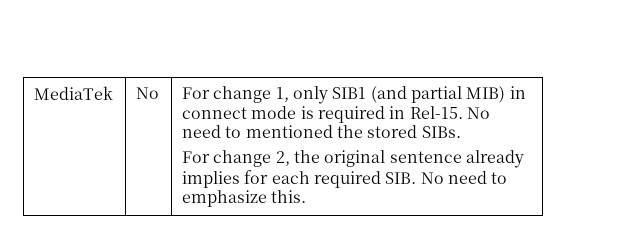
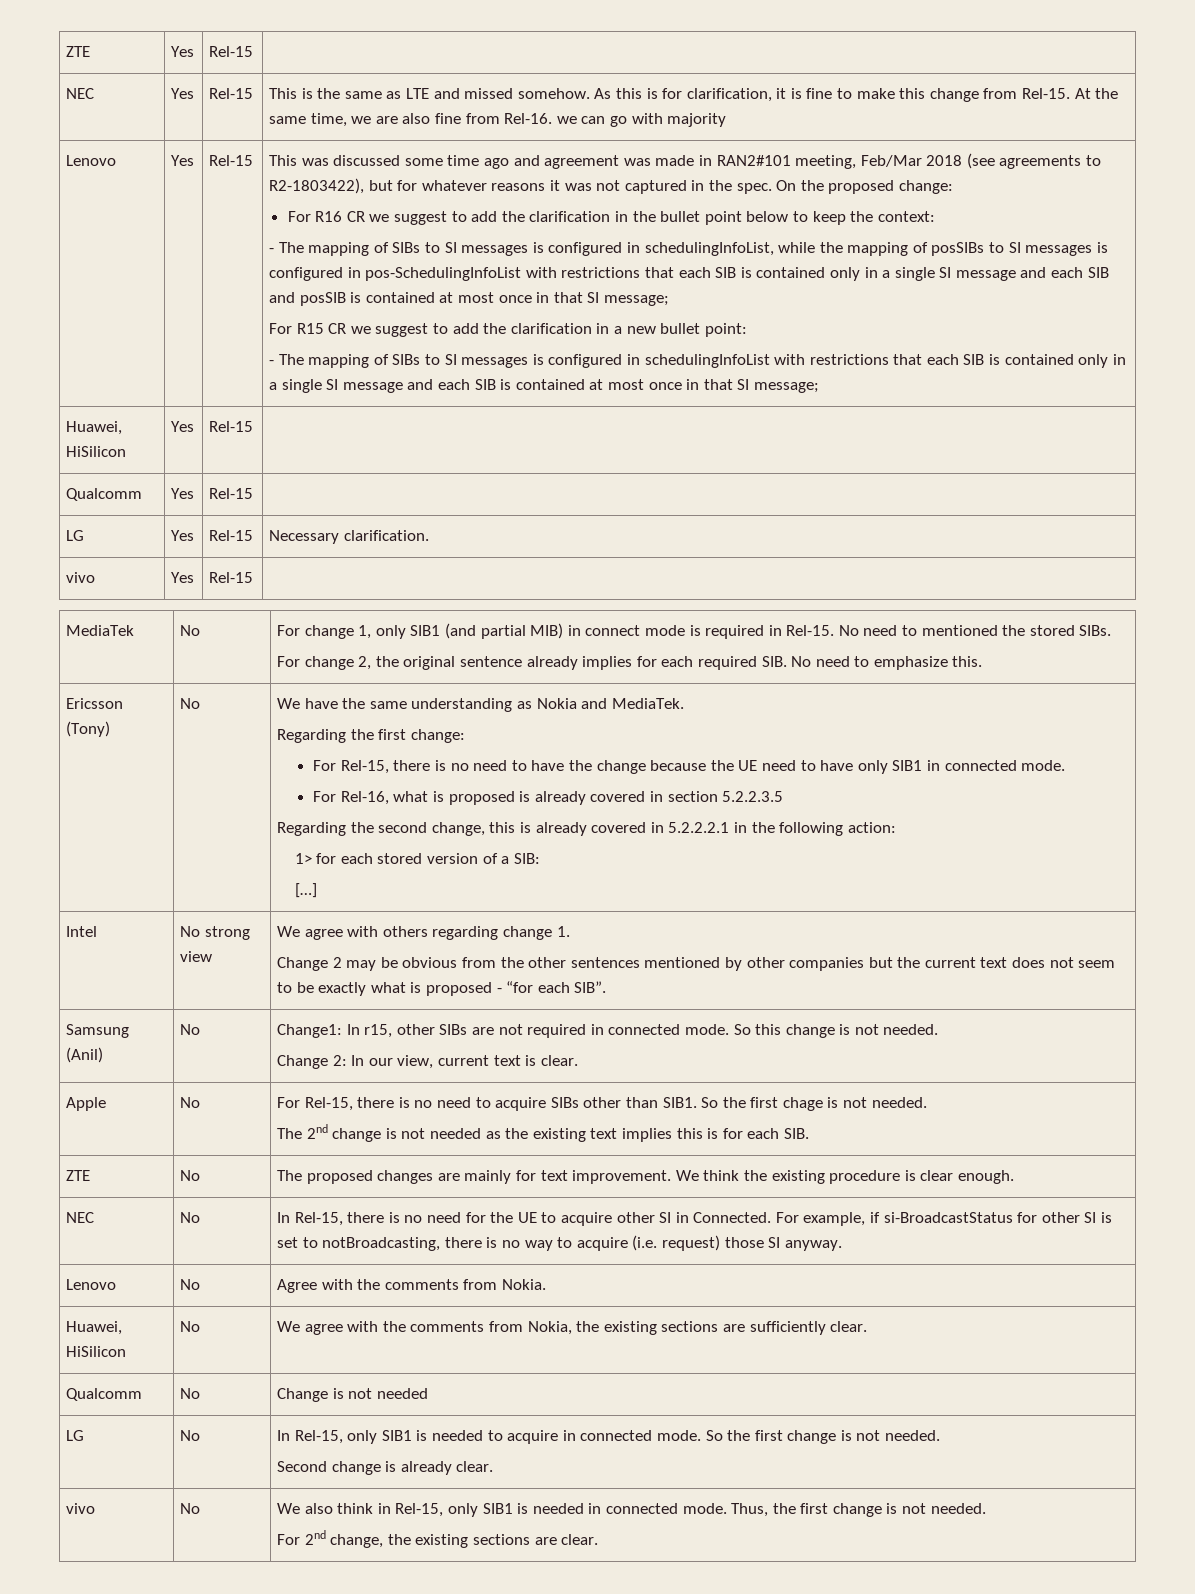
+ ZTE | Yes | Rel-15 |
+ NEC | Yes | Rel-15 | This is the same as LTE and missed somehow. As this is for clarification, it is fine to make this change from Rel-15. At the same time, we are also fine from Rel-16. we can go with majority
+ Lenovo | Yes | Rel-15 | This was discussed some time ago and agreement was made in RAN2#101 meeting, Feb/Mar 2018 (see agreements to R2-1803422), but for whatever reasons it was not captured in the spec. On the proposed change:
+ For R16 CR we suggest to add the clarification in the bullet point below to keep the context:
+ - The mapping of SIBs to SI messages is configured in schedulingInfoList, while the mapping of posSIBs to SI messages is configured in pos-SchedulingInfoList with restrictions that each SIB is contained only in a single SI message and each SIB and posSIB is contained at most once in that SI message;
+ For R15 CR we suggest to add the clarification in a new bullet point:
+ - The mapping of SIBs to SI messages is configured in schedulingInfoList with restrictions that each SIB is contained only in a single SI message and each SIB is contained at most once in that SI message;
+ Huawei, HiSilicon | Yes | Rel-15 |
+ Qualcomm | Yes | Rel-15 |
+ LG | Yes | Rel-15 | Necessary clarification.
+ vivo | Yes | Rel-15 |
+ Ericsson (Tony) | No | We have the same understanding as Nokia and MediaTek.
+ Regarding the first change:
+ For Rel-15, there is no need to have the change because the UE need to have only SIB1 in connected mode.
+ For Rel-16, what is proposed is already covered in section 5.2.2.3.5
+ Regarding the second change, this is already covered in 5.2.2.2.1 in the following action:
+ 1> for each stored version of a SIB:
+ […]
+ Intel | No strong view | We agree with others regarding change 1.
+ Change 2 may be obvious from the other sentences mentioned by other companies but the current text does not seem to be exactly what is proposed - “for each SIB”.
+ Samsung (Anil) | No | Change1: In r15, other SIBs are not required in connected mode. So this change is not needed.
+ Change 2: In our view, current text is clear.
+ Apple | No | For Rel-15, there is no need to acquire SIBs other than SIB1. So the first chage is not needed.
+ The 2nd change is not needed as the existing text implies this is for each SIB.
+ ZTE | No | The proposed changes are mainly for text improvement. We think the existing procedure is clear enough.
+ NEC | No | In Rel-15, there is no need for the UE to acquire other SI in Connected. For example, if si-BroadcastStatus for other SI is set to notBroadcasting, there is no way to acquire (i.e. request) those SI anyway.
+ Lenovo | No | Agree with the comments from Nokia.
+ Huawei, HiSilicon | No | We agree with the comments from Nokia, the existing sections are sufficiently clear.
+ Qualcomm | No | Change is not needed
+ LG | No | In Rel-15, only SIB1 is needed to acquire in connected mode. So the first change is not needed.
+ Second change is already clear.
+ vivo | No | We also think in Rel-15, only SIB1 is needed in connected mode. Thus, the first change is not needed.
+ For 2nd change, the existing sections are clear.

